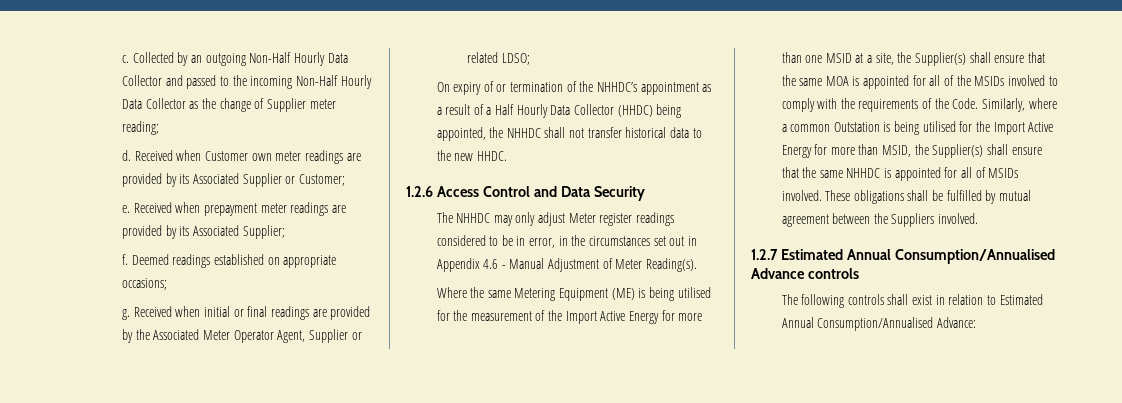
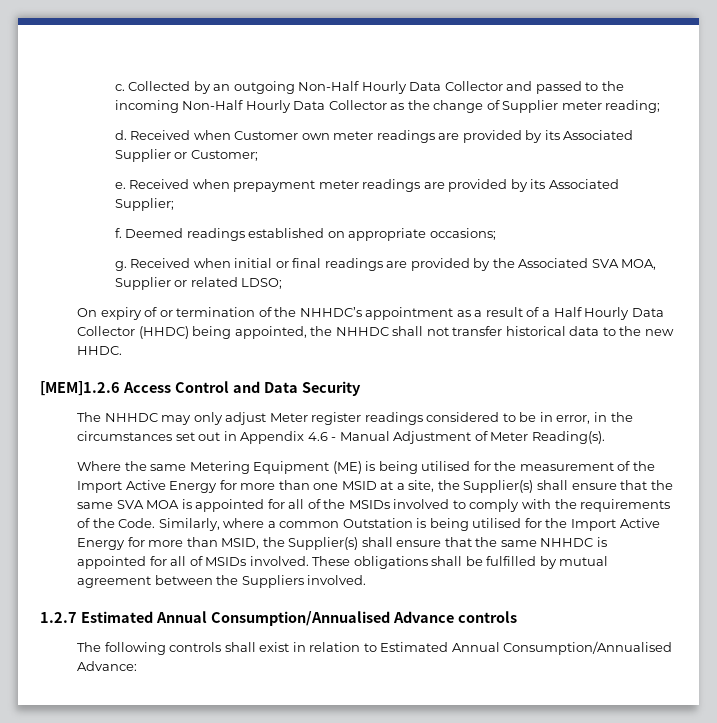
- Received when initial or final readings are provided by the Associated Meter Operator Agent, Supplier or related LDSO;
+ Received when initial or final readings are provided by the Associated SVA MOA, Supplier or related LDSO;
- 1.2.6 Access Control and Data Security
+ [MEM]1.2.6 Access Control and Data Security
- Where the same Metering Equipment (ME) is being utilised for the measurement of the Import Active Energy for more than one MSID at a site, the Supplier(s) shall ensure that the same MOA is appointed for all of the MSIDs involved to comply with the requirements of the Code.
+ Where the same Metering Equipment (ME) is being utilised for the measurement of the Import Active Energy for more than one MSID at a site, the Supplier(s) shall ensure that the same SVA MOA is appointed for all of the MSIDs involved to comply with the requirements of the Code.

